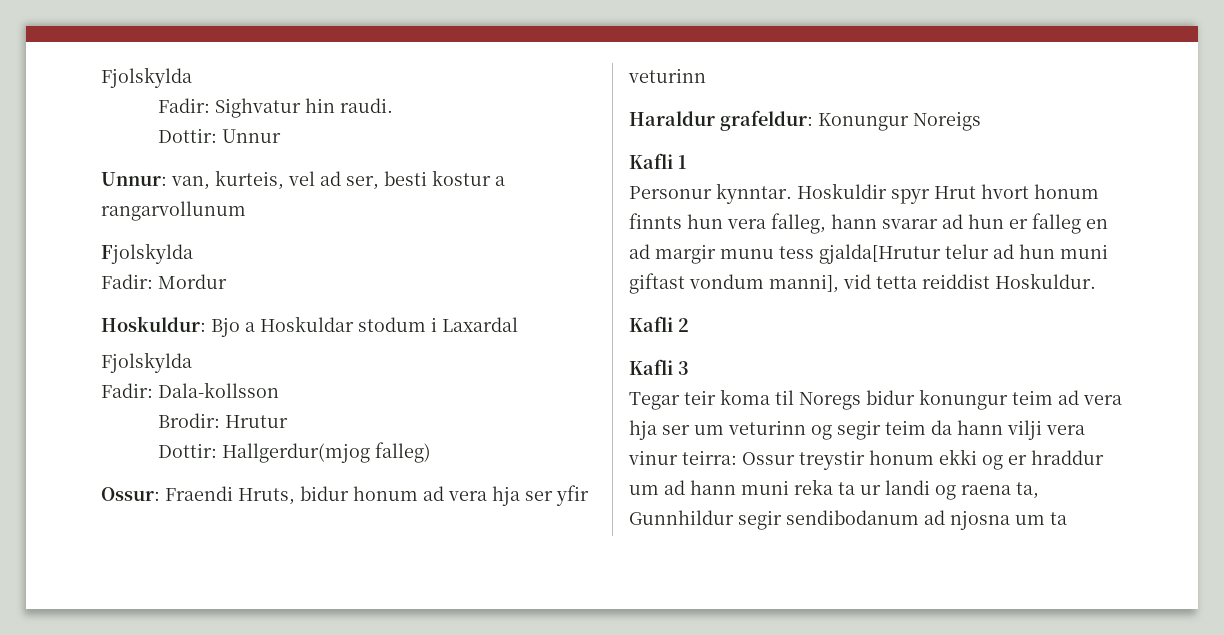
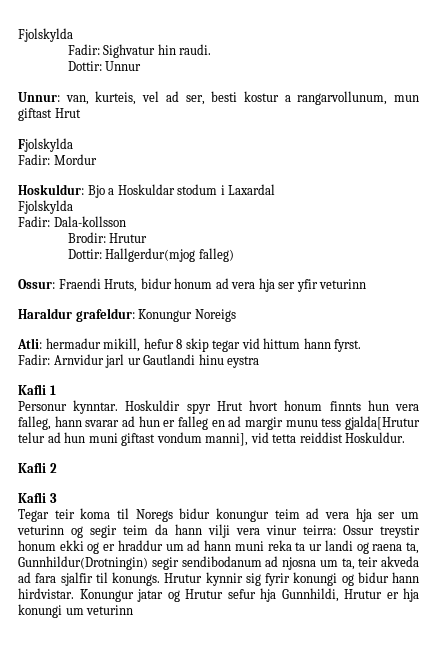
- Unnur: van, kurteis, vel ad ser, besti kostur a rangarvollunum
+ Unnur: van, kurteis, vel ad ser, besti kostur a rangarvollunum, mun giftast Hrut
+ Atli: hermadur mikill, hefur 8 skip tegar vid hittum hann fyrst.
+ Fadir: Arnvidur jarl ur Gautlandi hinu eystra
- Tegar teir koma til Noregs bidur konungur teim ad vera hja ser um veturinn og segir teim da hann vilji vera vinur teirra: Ossur treystir honum ekki og er hraddur um ad hann muni reka ta ur landi og raena ta, Gunnhildur segir sendibodanum ad njosna um ta
+ Tegar teir koma til Noregs bidur konungur teim ad vera hja ser um veturinn og segir teim da hann vilji vera vinur teirra: Ossur treystir honum ekki og er hraddur um ad hann muni reka ta ur landi og raena ta, Gunnhildur(Drotningin) segir sendibodanum ad njosna um ta, teir akveda ad fara sjalfir til konungs. Hrutur kynnir sig fyrir konungi og bidur hann hirdvistar. Konungur jatar og Hrutur sefur hja Gunnhildi, Hrutur er hja konungi um veturinn

